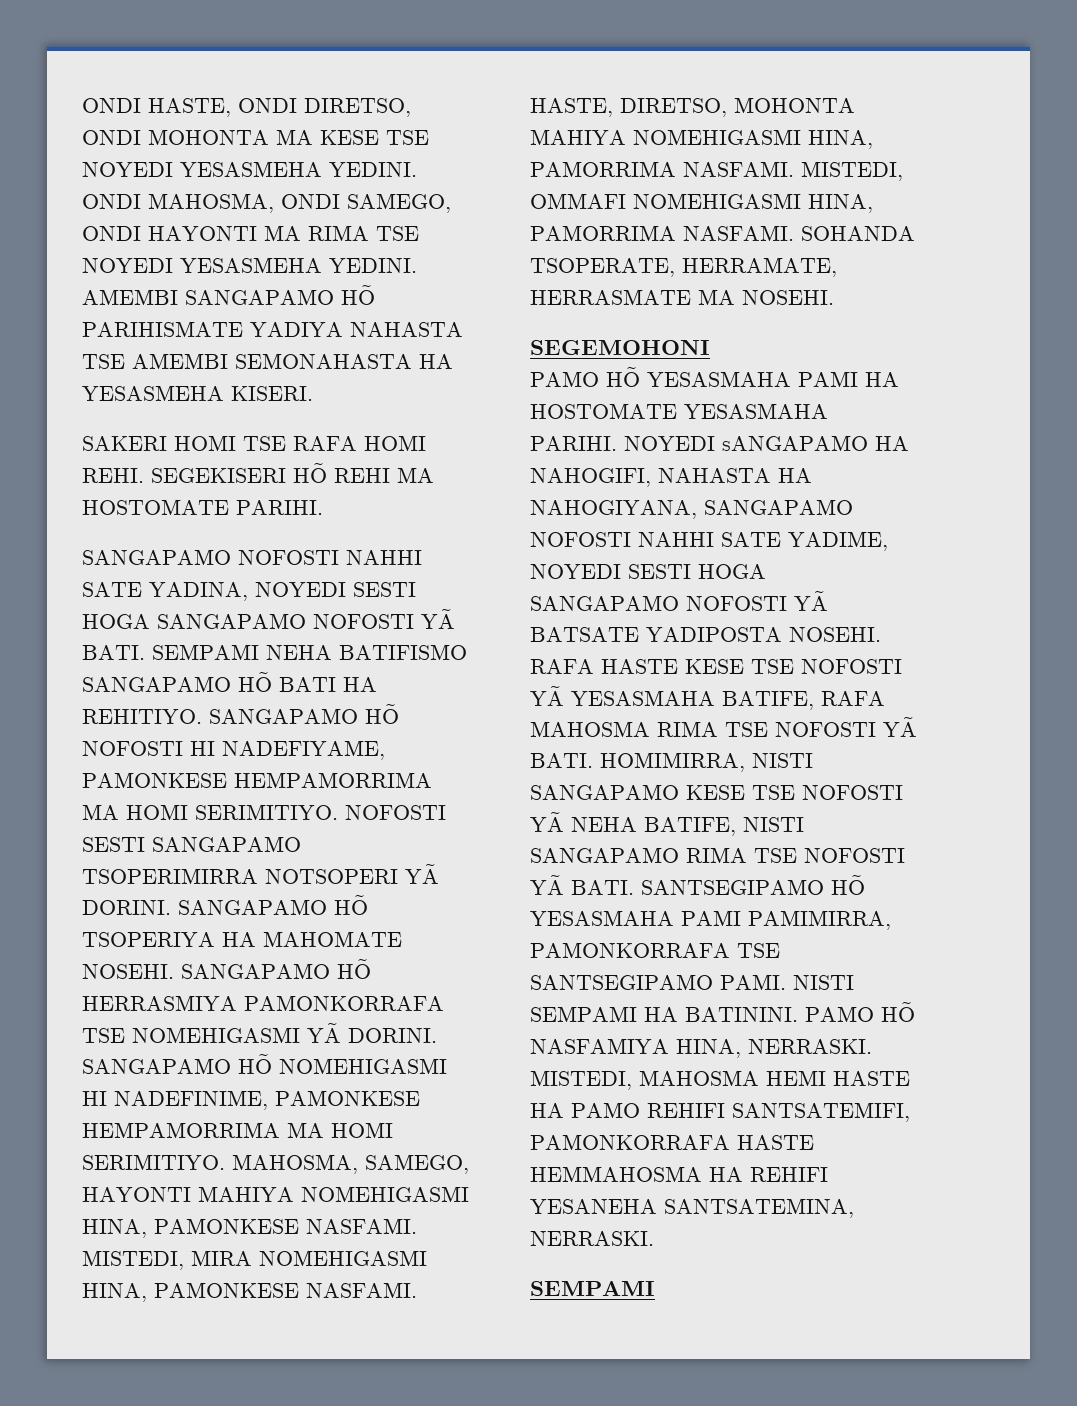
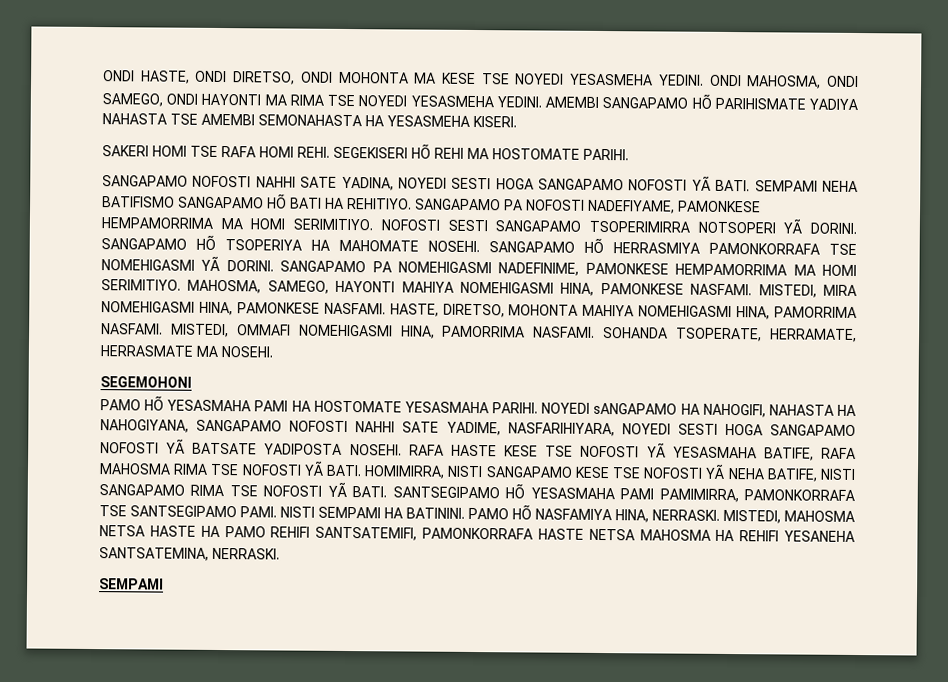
- SANGAPAMO HÕ NOFOSTI HI NADEFIYAME, PAMONKESE HEMPAMORRIMA MA HOMI SERIMITIYO.
+ SANGAPAMO PA NOFOSTI NADEFIYAME, PAMONKESE HEMPAMORRIMA MA HOMI SERIMITIYO.
- SANGAPAMO HÕ NOMEHIGASMI HI NADEFINIME, PAMONKESE HEMPAMORRIMA MA HOMI SERIMITIYO.
+ SANGAPAMO PA NOMEHIGASMI NADEFINIME, PAMONKESE HEMPAMORRIMA MA HOMI SERIMITIYO.
- NOYEDI sANGAPAMO HA NAHOGIFI, NAHASTA HA NAHOGIYANA, SANGAPAMO NOFOSTI NAHHI SATE YADIME, NOYEDI SESTI HOGA SANGAPAMO NOFOSTI YÃ BATSATE YADIPOSTA NOSEHI.
+ NOYEDI sANGAPAMO HA NAHOGIFI, NAHASTA HA NAHOGIYANA, SANGAPAMO NOFOSTI NAHHI SATE YADIME, NASFARIHIYARA, NOYEDI SESTI HOGA SANGAPAMO NOFOSTI YÃ BATSATE YADIPOSTA NOSEHI.
- MISTEDI, MAHOSMA HEMI HASTE HA PAMO REHIFI SANTSATEMIFI, PAMONKORRAFA HASTE HEMMAHOSMA HA REHIFI YESANEHA SANTSATEMINA, NERRASKI.
+ MISTEDI, MAHOSMA NETSA HASTE HA PAMO REHIFI SANTSATEMIFI, PAMONKORRAFA HASTE NETSA MAHOSMA HA REHIFI YESANEHA SANTSATEMINA, NERRASKI.

